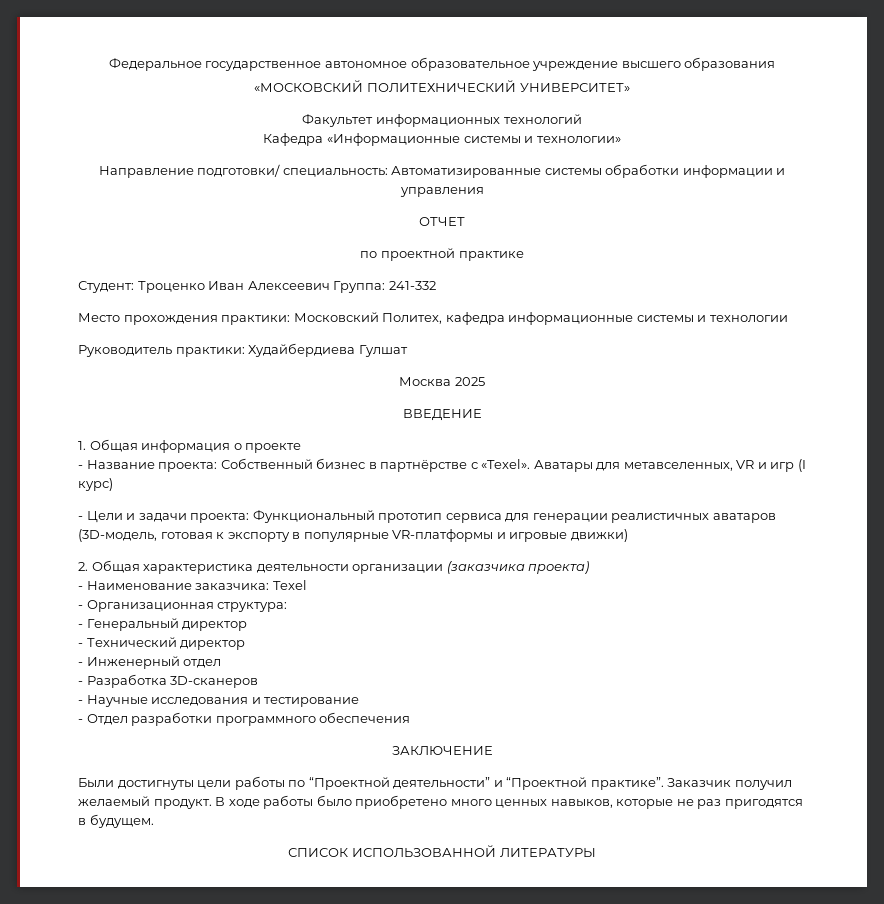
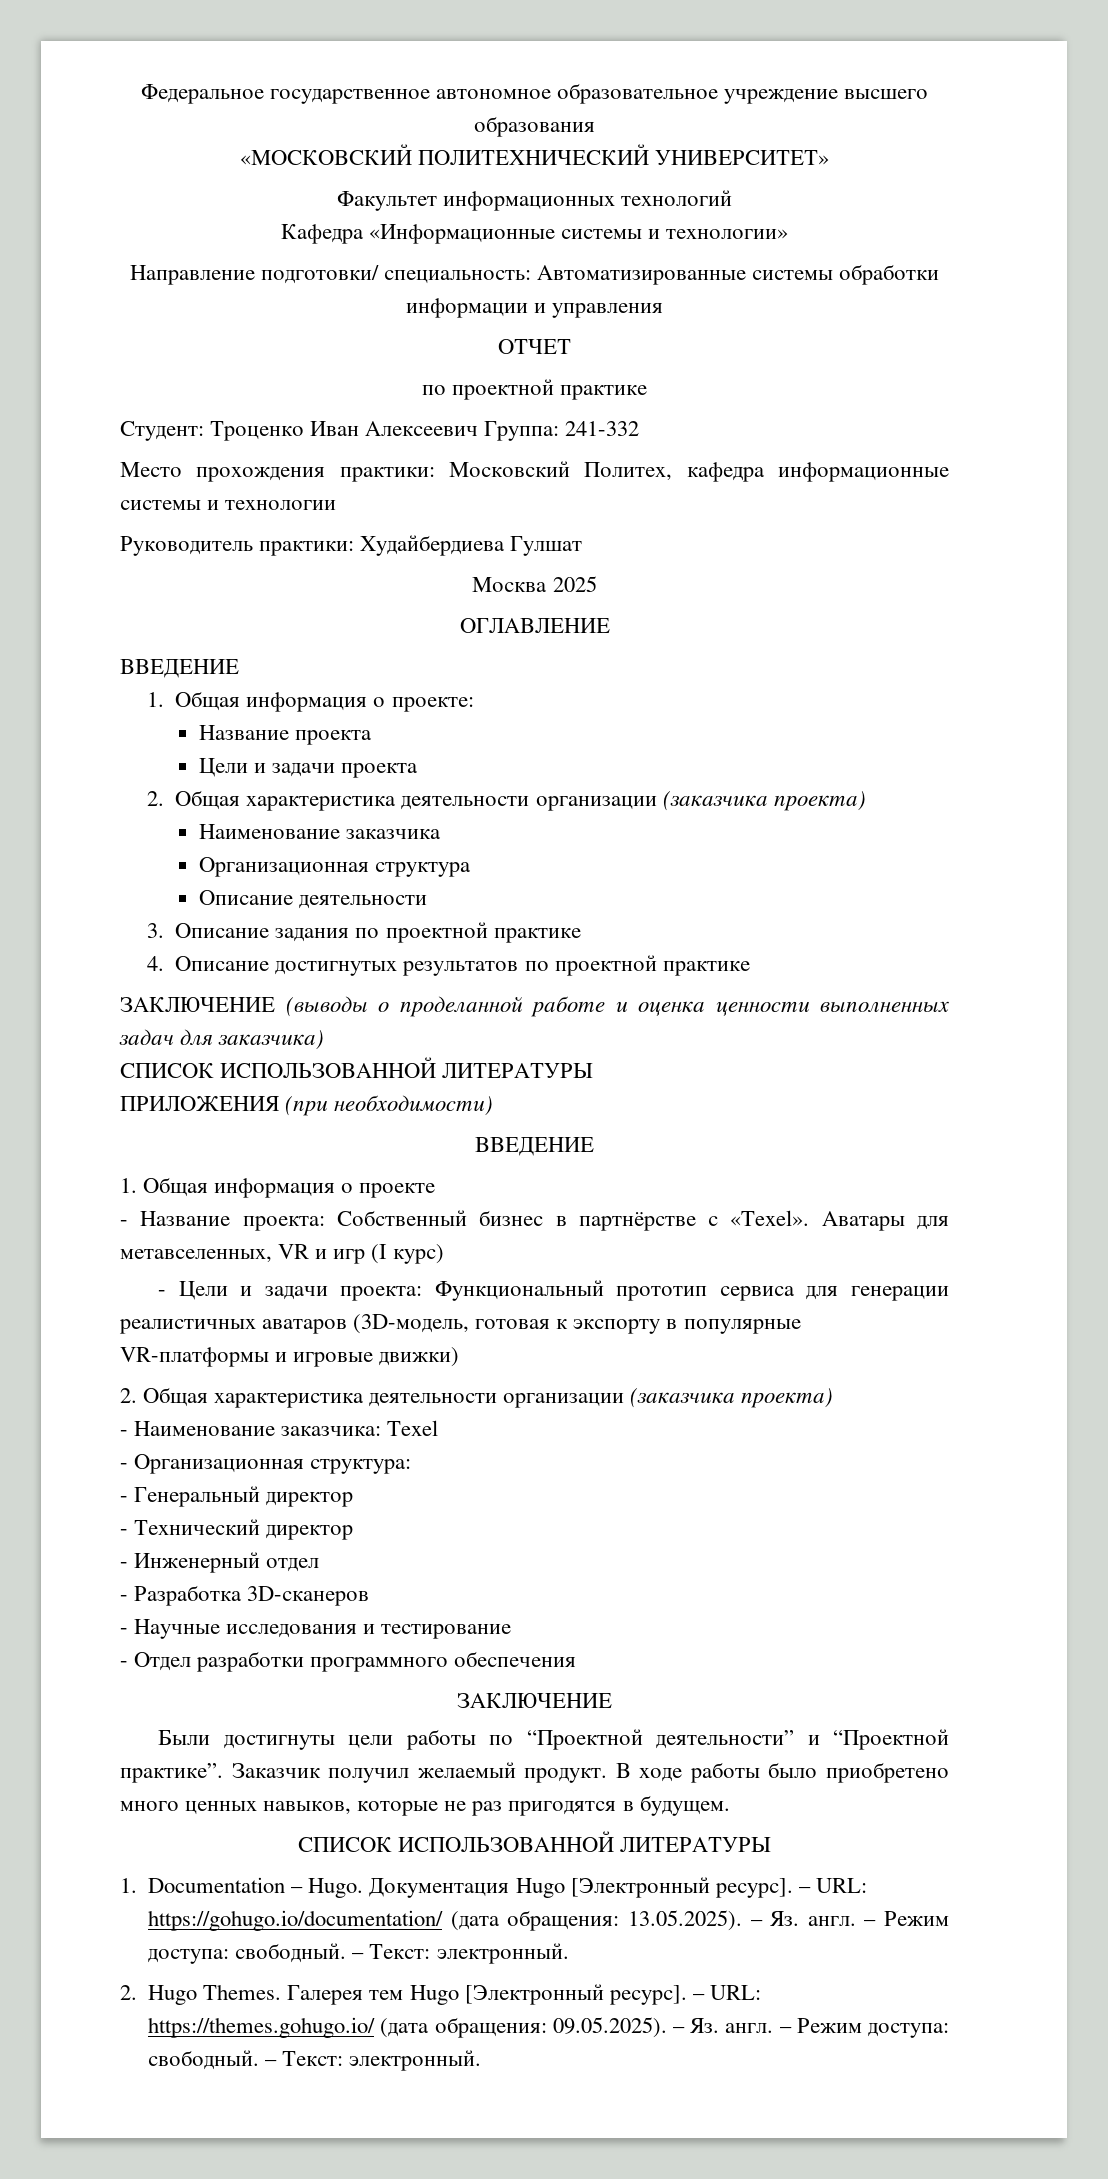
+ ОГЛАВЛЕНИЕ
+ ВВЕДЕНИЕ
+ 1. Общая информация о проекте:
+ Название проекта
+ Цели и задачи проекта
+ 2. Общая характеристика деятельности организации (заказчика проекта)
+ Наименование заказчика
+ Организационная структура
+ Описание деятельности
+ 3. Описание задания по проектной практике
+ 4. Описание достигнутых результатов по проектной практике
+ ЗАКЛЮЧЕНИЕ (выводы о проделанной работе и оценка ценности выполненных задач для заказчика)
+ СПИСОК ИСПОЛЬЗОВАННОЙ ЛИТЕРАТУРЫ
+ ПРИЛОЖЕНИЯ (при необходимости)
+ 1. Documentation – Hugo. Документация Hugo [Электронный ресурс]. – URL: https://gohugo.io/documentation/ (дата обращения: 13.05.2025). – Яз. англ. – Режим доступа: свободный. – Текст: электронный.
+ 2. Hugo Themes. Галерея тем Hugo [Электронный ресурс]. – URL: https://themes.gohugo.io/ (дата обращения: 09.05.2025). – Яз. англ. – Режим доступа: свободный. – Текст: электронный.

